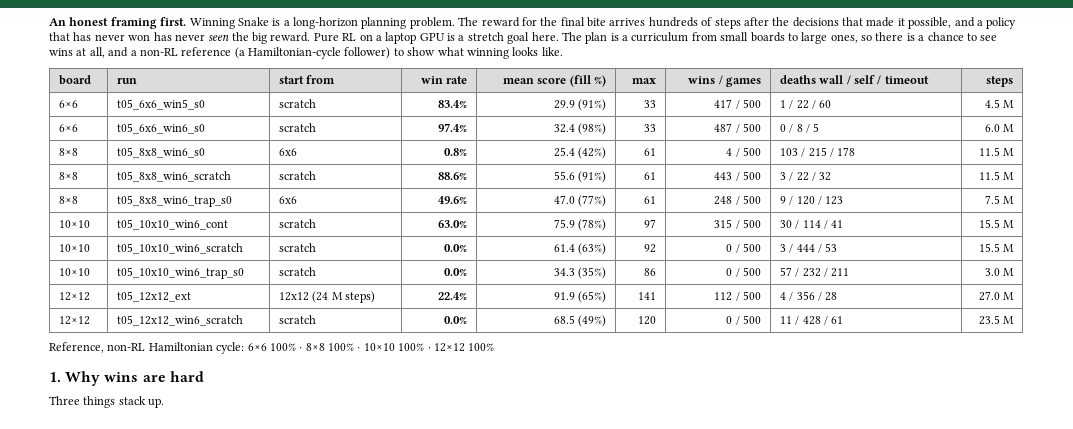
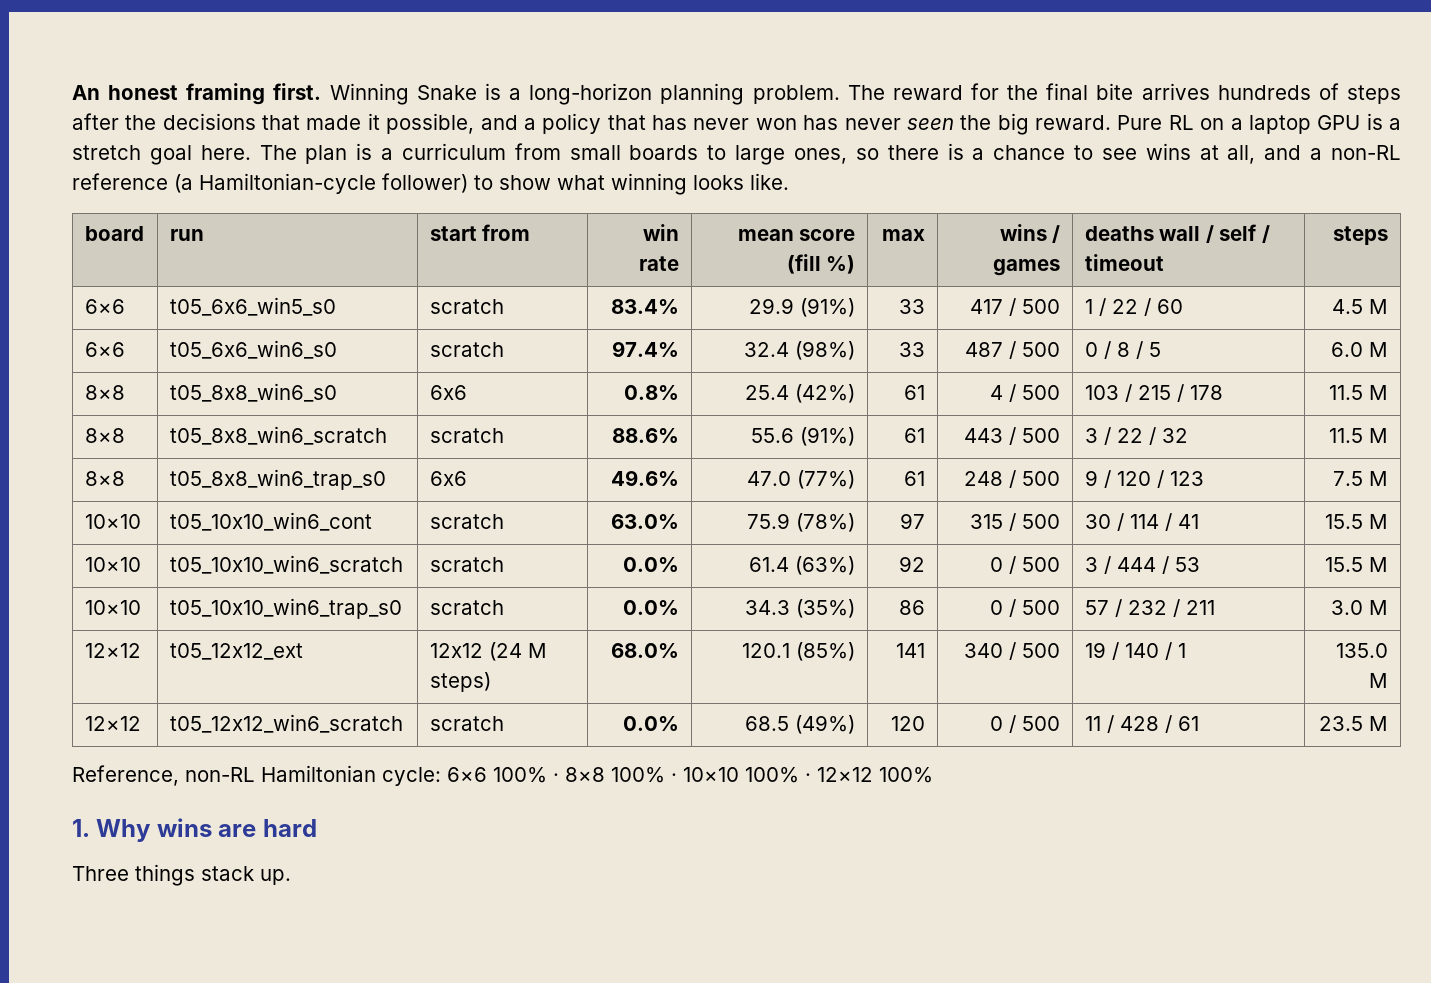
- 12×12 | t05_12x12_ext | 12x12 (24 M steps) | 22.4% | 91.9 (65%) | 141 | 112 / 500 | 4 / 356 / 28 | 27.0 M
+ 12×12 | t05_12x12_ext | 12x12 (24 M steps) | 68.0% | 120.1 (85%) | 141 | 340 / 500 | 19 / 140 / 1 | 135.0 M

